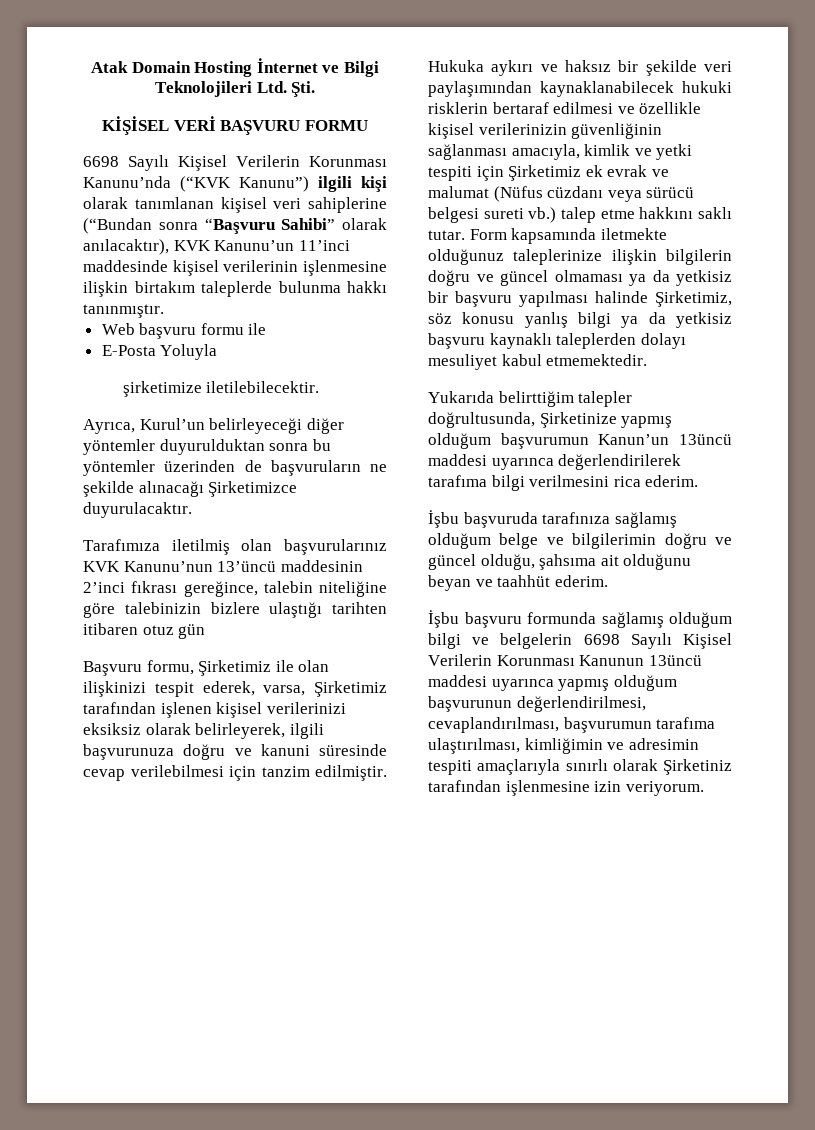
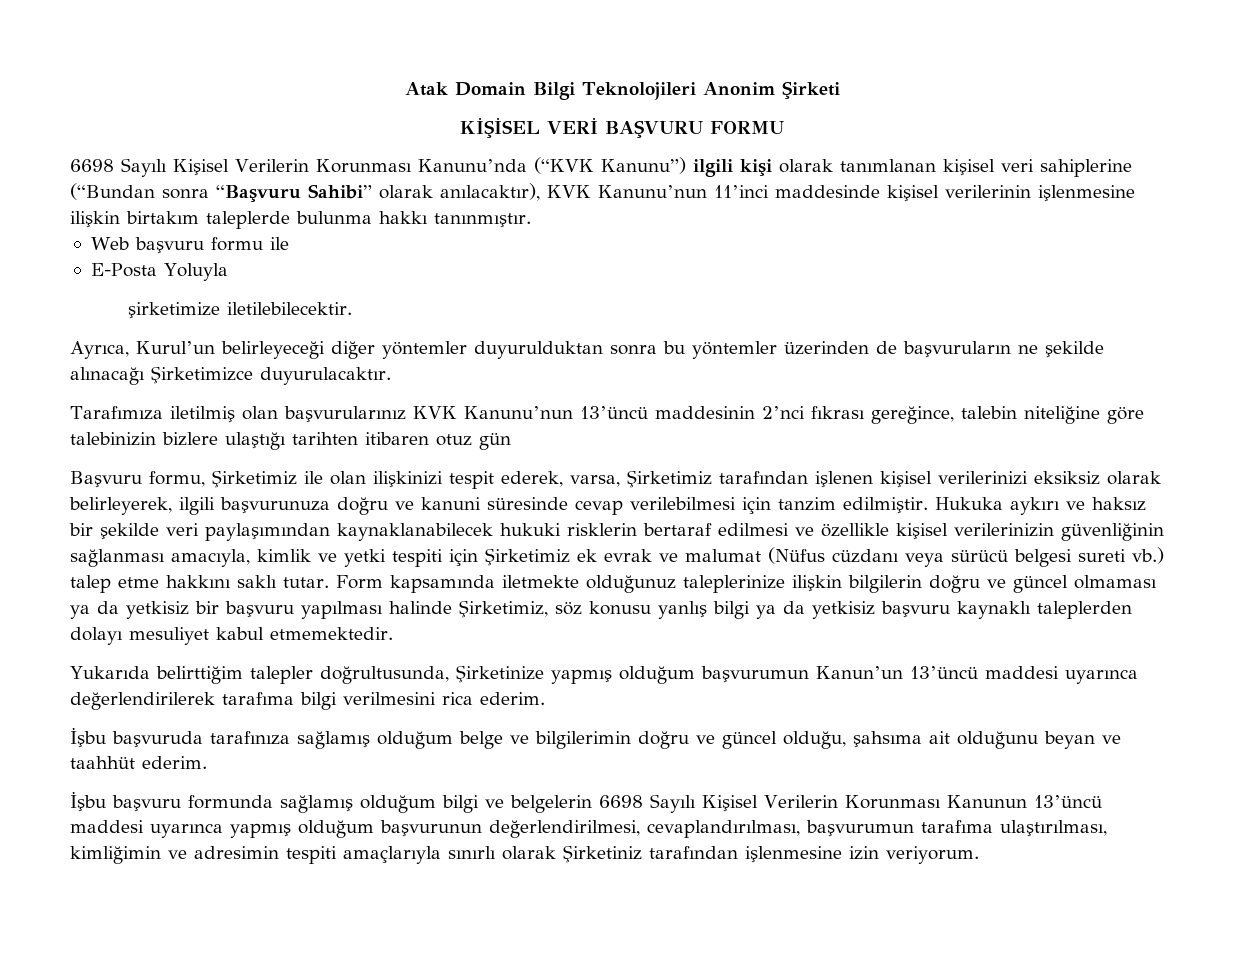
- Atak Domain Hosting İnternet ve Bilgi Teknolojileri Ltd. Şti.
+ Atak Domain Bilgi Teknolojileri Anonim Şirketi
- 6698 Sayılı Kişisel Verilerin Korunması Kanunu’nda (“KVK Kanunu”) ilgili kişi olarak tanımlanan kişisel veri sahiplerine (“Bundan sonra “Başvuru Sahibi” olarak anılacaktır), KVK Kanunu’un 11’inci maddesinde kişisel verilerinin işlenmesine ilişkin birtakım taleplerde bulunma hakkı tanınmıştır.
+ 6698 Sayılı Kişisel Verilerin Korunması Kanunu’nda (“KVK Kanunu”) ilgili kişi olarak tanımlanan kişisel veri sahiplerine (“Bundan sonra “Başvuru Sahibi” olarak anılacaktır), KVK Kanunu’nun 11’inci maddesinde kişisel verilerinin işlenmesine ilişkin birtakım taleplerde bulunma hakkı tanınmıştır.
- Tarafımıza iletilmiş olan başvurularınız KVK Kanunu’nun 13’üncü maddesinin 2’inci fıkrası gereğince, talebin niteliğine göre talebinizin bizlere ulaştığı tarihten itibaren otuz gün
+ Tarafımıza iletilmiş olan başvurularınız KVK Kanunu’nun 13’üncü maddesinin 2’nci fıkrası gereğince, talebin niteliğine göre talebinizin bizlere ulaştığı tarihten itibaren otuz gün
- Yukarıda belirttiğim talepler doğrultusunda, Şirketinize yapmış olduğum başvurumun Kanun’un 13üncü maddesi uyarınca değerlendirilerek tarafıma bilgi verilmesini rica ederim.
+ Yukarıda belirttiğim talepler doğrultusunda, Şirketinize yapmış olduğum başvurumun Kanun’un 13’üncü maddesi uyarınca değerlendirilerek tarafıma bilgi verilmesini rica ederim.
- İşbu başvuru formunda sağlamış olduğum bilgi ve belgelerin 6698 Sayılı Kişisel Verilerin Korunması Kanunun 13üncü maddesi uyarınca yapmış olduğum başvurunun değerlendirilmesi, cevaplandırılması, başvurumun tarafıma ulaştırılması, kimliğimin ve adresimin tespiti amaçlarıyla sınırlı olarak Şirketiniz tarafından işlenmesine izin veriyorum.
+ İşbu başvuru formunda sağlamış olduğum bilgi ve belgelerin 6698 Sayılı Kişisel Verilerin Korunması Kanunun 13’üncü maddesi uyarınca yapmış olduğum başvurunun değerlendirilmesi, cevaplandırılması, başvurumun tarafıma ulaştırılması, kimliğimin ve adresimin tespiti amaçlarıyla sınırlı olarak Şirketiniz tarafından işlenmesine izin veriyorum.

